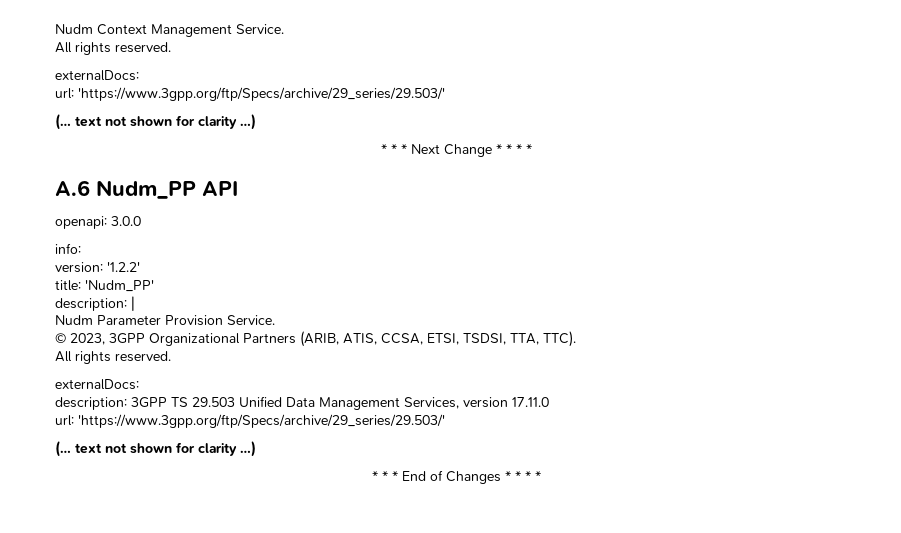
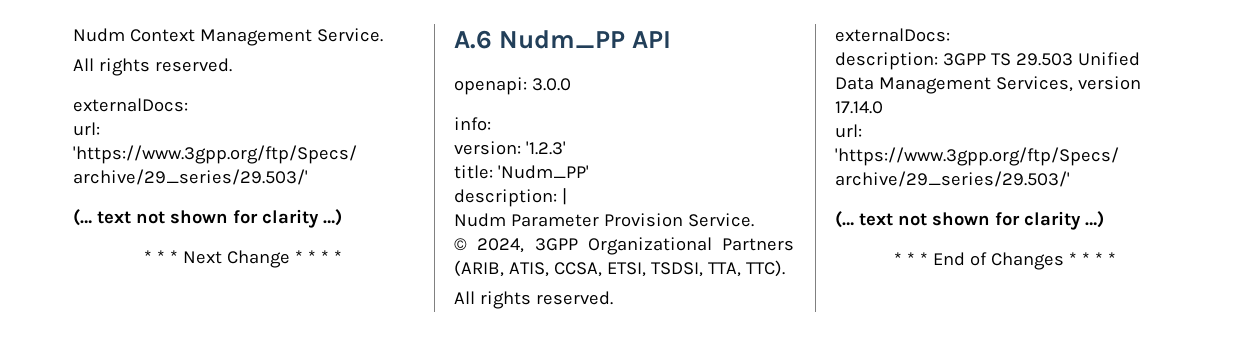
- version: '1.2.2'
+ version: '1.2.3'
- © 2023, 3GPP Organizational Partners (ARIB, ATIS, CCSA, ETSI, TSDSI, TTA, TTC).
+ © 2024, 3GPP Organizational Partners (ARIB, ATIS, CCSA, ETSI, TSDSI, TTA, TTC).
- description: 3GPP TS 29.503 Unified Data Management Services, version 17.11.0
+ description: 3GPP TS 29.503 Unified Data Management Services, version 17.14.0

